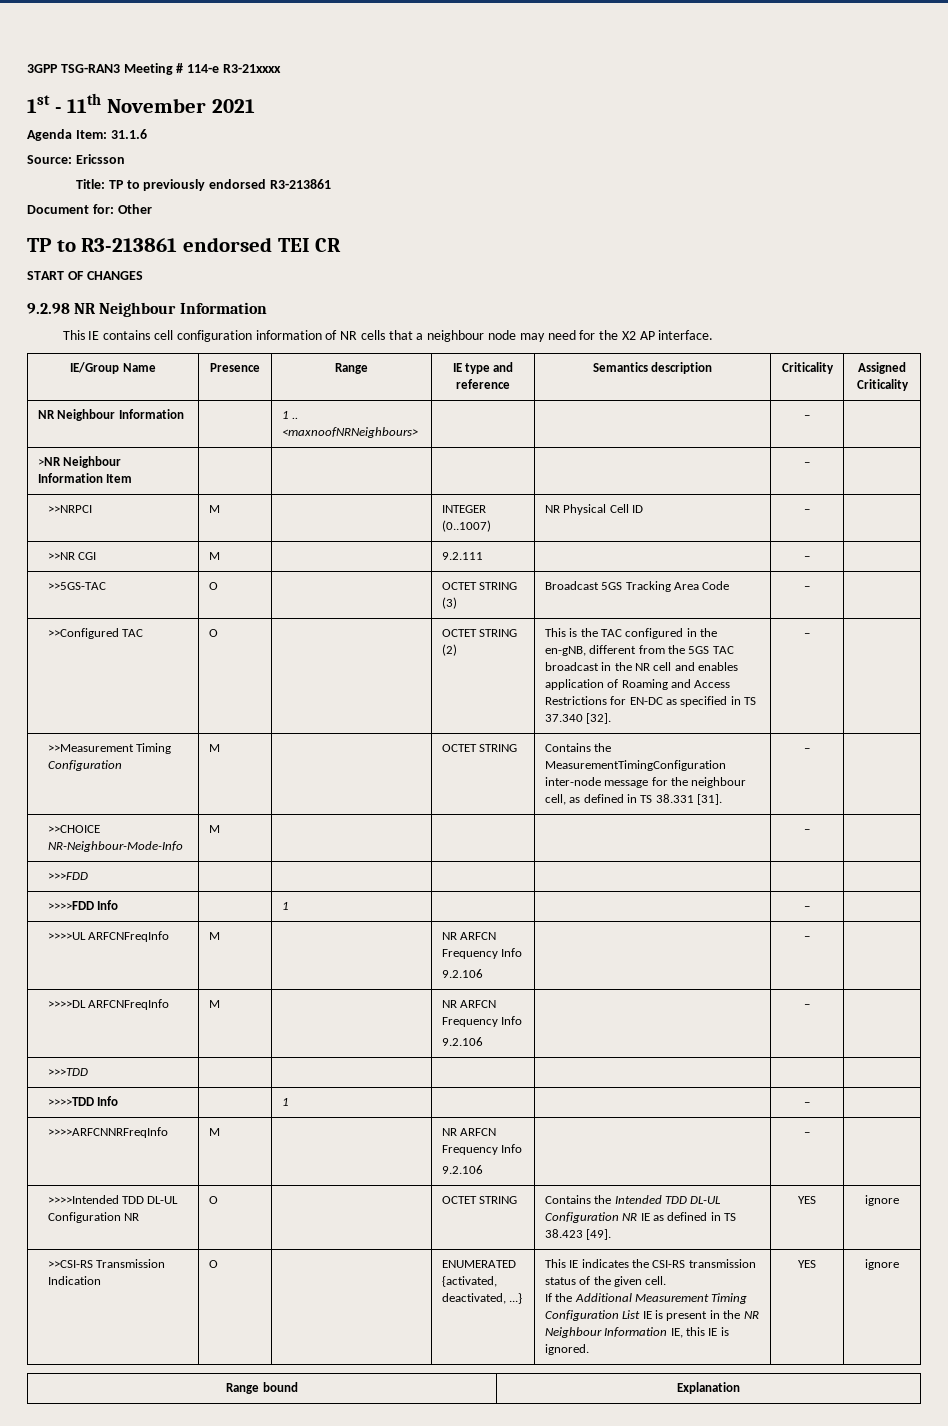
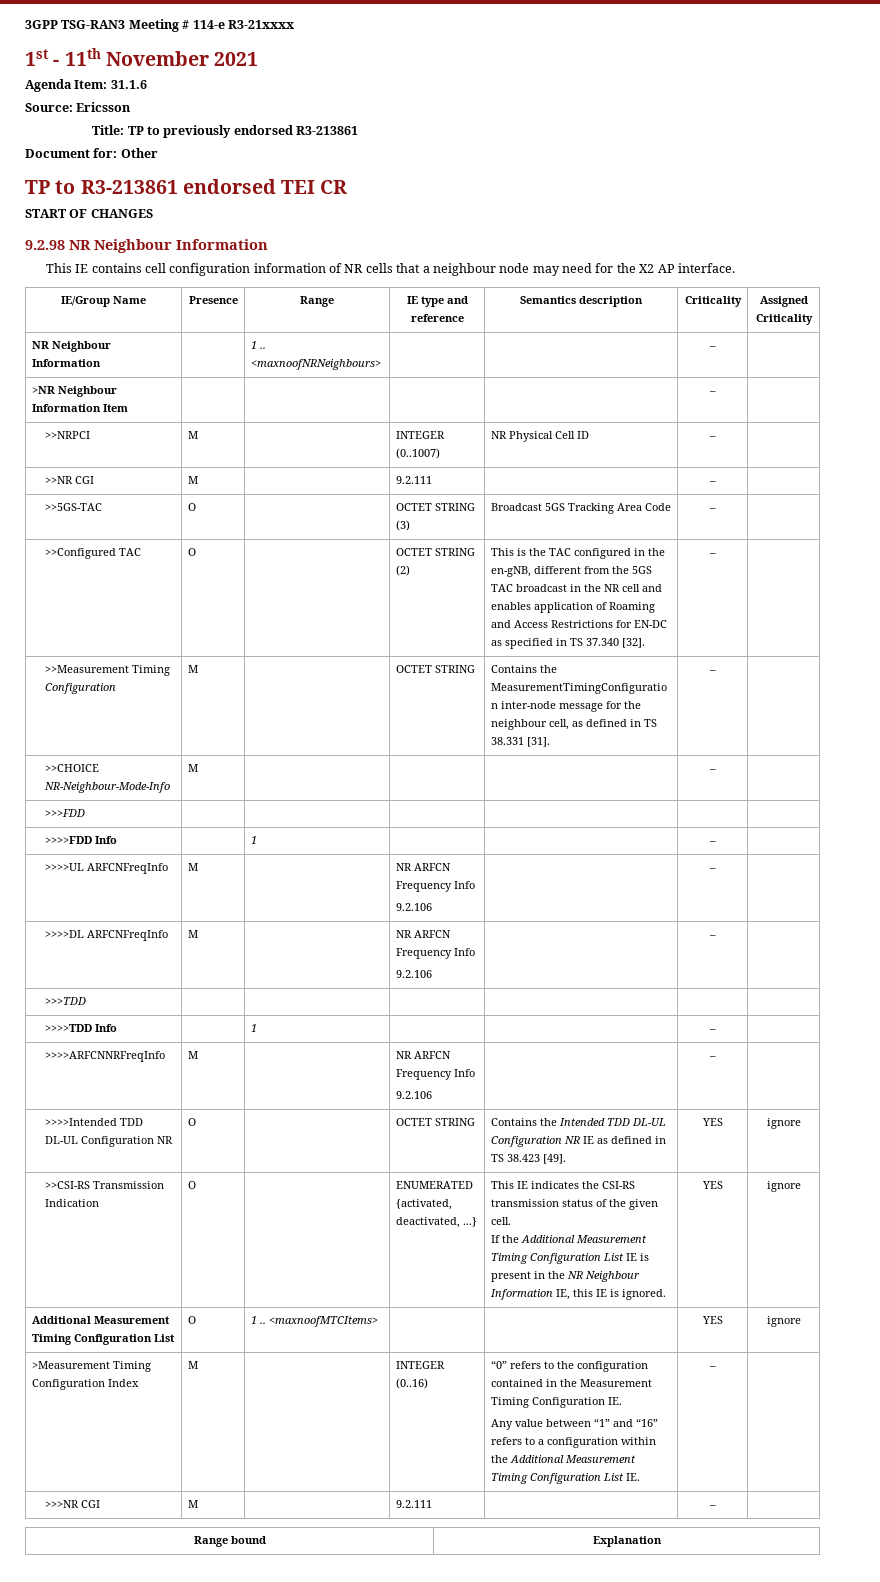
+ Additional Measurement Timing Configuration List | O | 1 .. <maxnoofMTCItems> | | | YES | ignore
+ >Measurement Timing Configuration Index | M | | INTEGER (0..16) | “0” refers to the configuration contained in the Measurement Timing Configuration IE.
+ Any value between “1” and “16” refers to a configuration within the Additional Measurement Timing Configuration List IE. | – |
+ >>>NR CGI | M | | 9.2.111 | | – |

